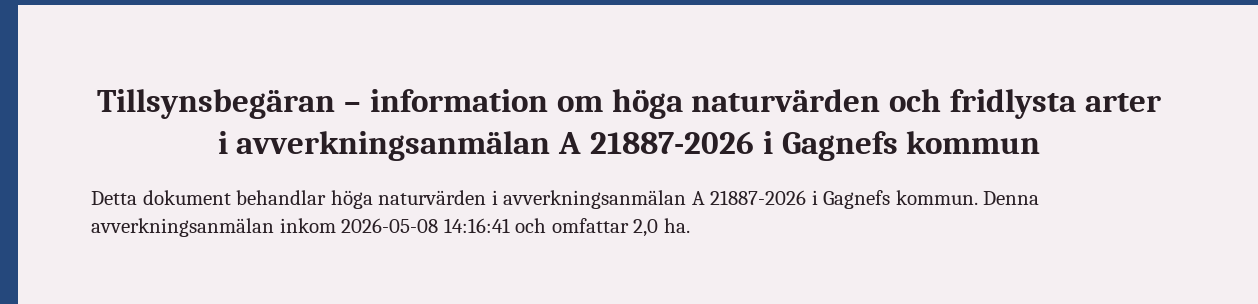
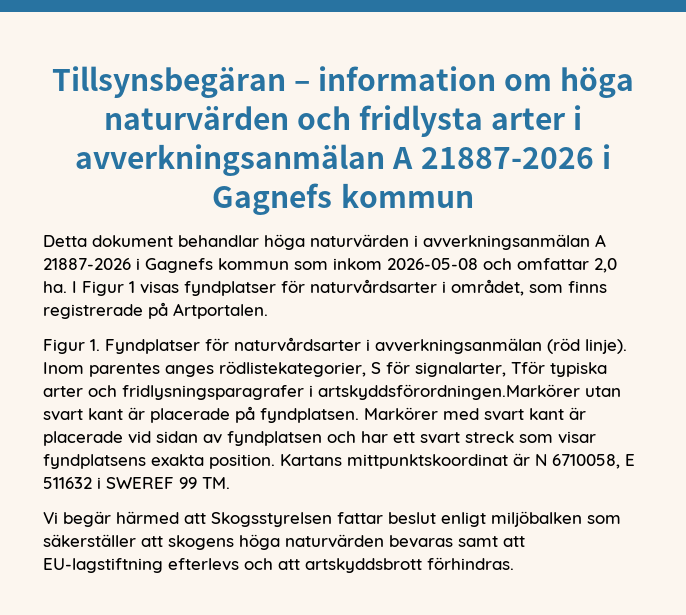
- Detta dokument behandlar höga naturvärden i avverkningsanmälan A 21887-2026 i Gagnefs kommun. Denna avverkningsanmälan inkom 2026-05-08 14:16:41 och omfattar 2,0 ha.
+ Detta dokument behandlar höga naturvärden i avverkningsanmälan A 21887-2026 i Gagnefs kommun som inkom 2026-05-08 och omfattar 2,0 ha.
+ I Figur 1 visas fyndplatser för naturvårdsarter i området, som finns registrerade på Artportalen.
+ Figur 1. Fyndplatser för naturvårdsarter i avverkningsanmälan (röd linje). Inom parentes anges rödlistekategorier, S för signalarter, Tför typiska arter och fridlysningsparagrafer i artskyddsförordningen.Markörer utan svart kant är placerade på fyndplatsen. Markörer med svart kant är placerade vid sidan av fyndplatsen och har ett svart streck som visar fyndplatsens exakta position. Kartans mittpunktskoordinat är N 6710058, E 511632 i SWEREF 99 TM.
+ Vi begär härmed att Skogsstyrelsen fattar beslut enligt miljöbalken som säkerställer att skogens höga naturvärden bevaras samt att EU-lagstiftning efterlevs och att artskyddsbrott förhindras.

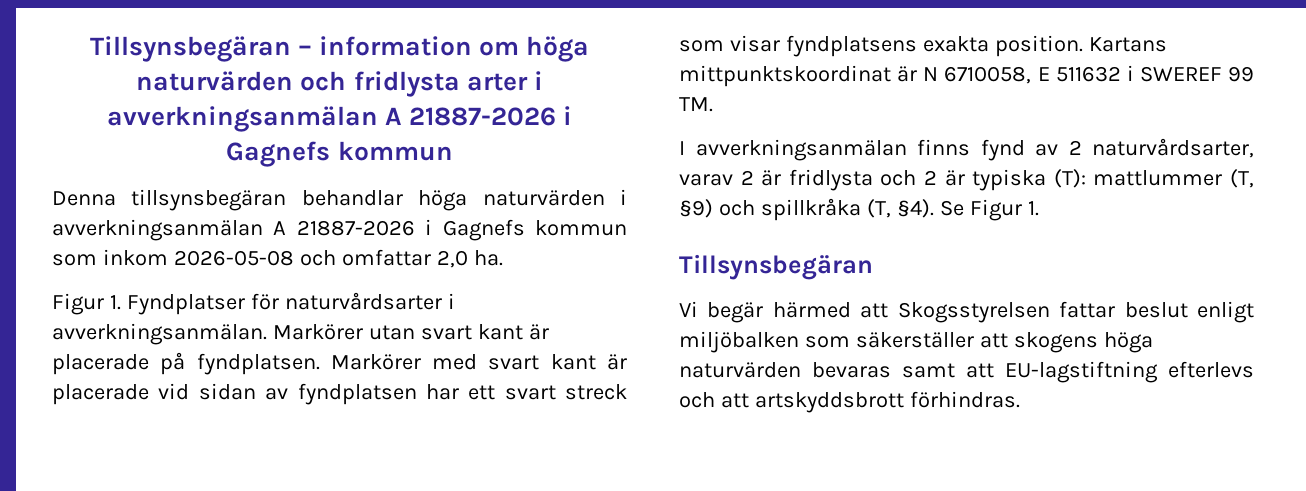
- Detta dokument behandlar höga naturvärden i avverkningsanmälan A 21887-2026 i Gagnefs kommun som inkom 2026-05-08 och omfattar 2,0 ha. I Figur 1 visas fyndplatser för naturvårdsarter i området, som finns registrerade på Artportalen.
+ Denna tillsynsbegäran behandlar höga naturvärden i avverkningsanmälan A 21887-2026 i Gagnefs kommun som inkom 2026-05-08 och omfattar 2,0 ha.
- Figur 1. Fyndplatser för naturvårdsarter i avverkningsanmälan (röd linje). Inom parentes anges rödlistekategorier, S för signalarter, Tför typiska arter och fridlysningsparagrafer i artskyddsförordningen.Markörer utan svart kant är placerade på fyndplatsen.
+ Figur 1. Fyndplatser för naturvårdsarter i avverkningsanmälan. Markörer utan svart kant är placerade på fyndplatsen.
- Markörer med svart kant är placerade vid sidan av fyndplatsen och har ett svart streck som visar fyndplatsens exakta position.
+ Markörer med svart kant är placerade vid sidan av fyndplatsen har ett svart streck som visar fyndplatsens exakta position.
+ I avverkningsanmälan finns fynd av 2 naturvårdsarter, varav 2 är fridlysta och 2 är typiska (T): mattlummer (T, §9) och spillkråka (T, §4). Se Figur 1.
+ Tillsynsbegäran

